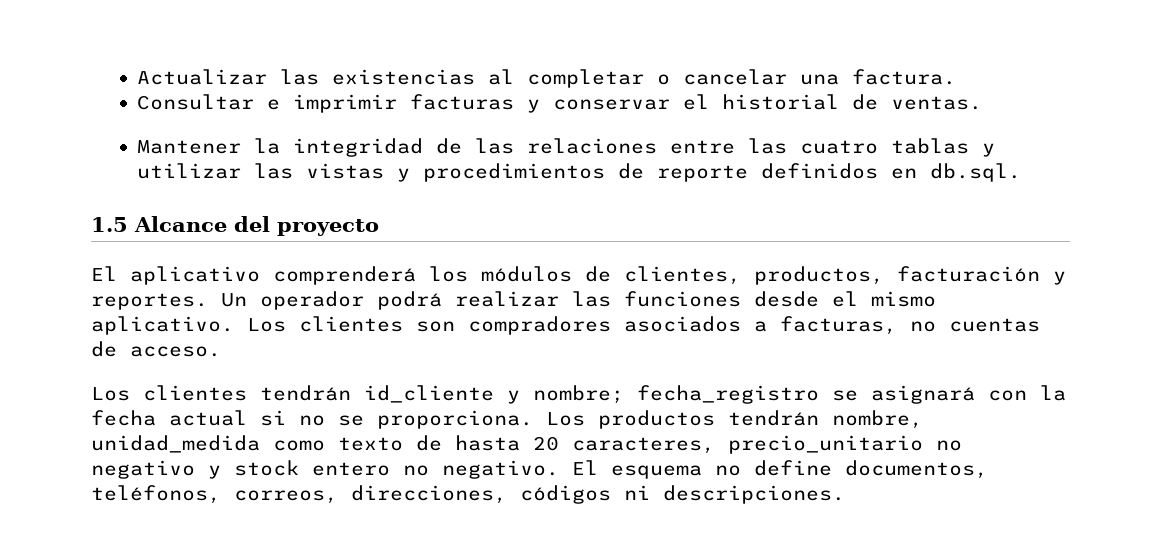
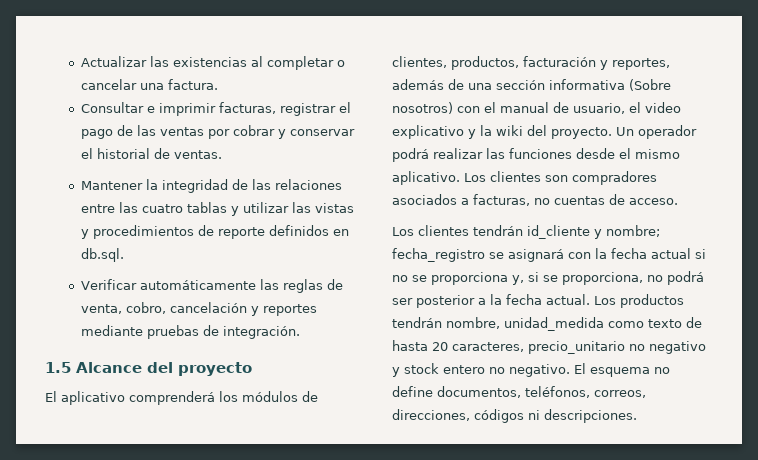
- Consultar e imprimir facturas y conservar el historial de ventas.
+ Consultar e imprimir facturas, registrar el pago de las ventas por cobrar y conservar el historial de ventas.
+ Verificar automáticamente las reglas de venta, cobro, cancelación y reportes mediante pruebas de integración.
- El aplicativo comprenderá los módulos de clientes, productos, facturación y reportes.
+ El aplicativo comprenderá los módulos de clientes, productos, facturación y reportes, además de una sección informativa (Sobre nosotros) con el manual de usuario, el video explicativo y la wiki del proyecto.
- Los clientes tendrán id_cliente y nombre; fecha_registro se asignará con la fecha actual si no se proporciona.
+ Los clientes tendrán id_cliente y nombre; fecha_registro se asignará con la fecha actual si no se proporciona y, si se proporciona, no podrá ser posterior a la fecha actual.

